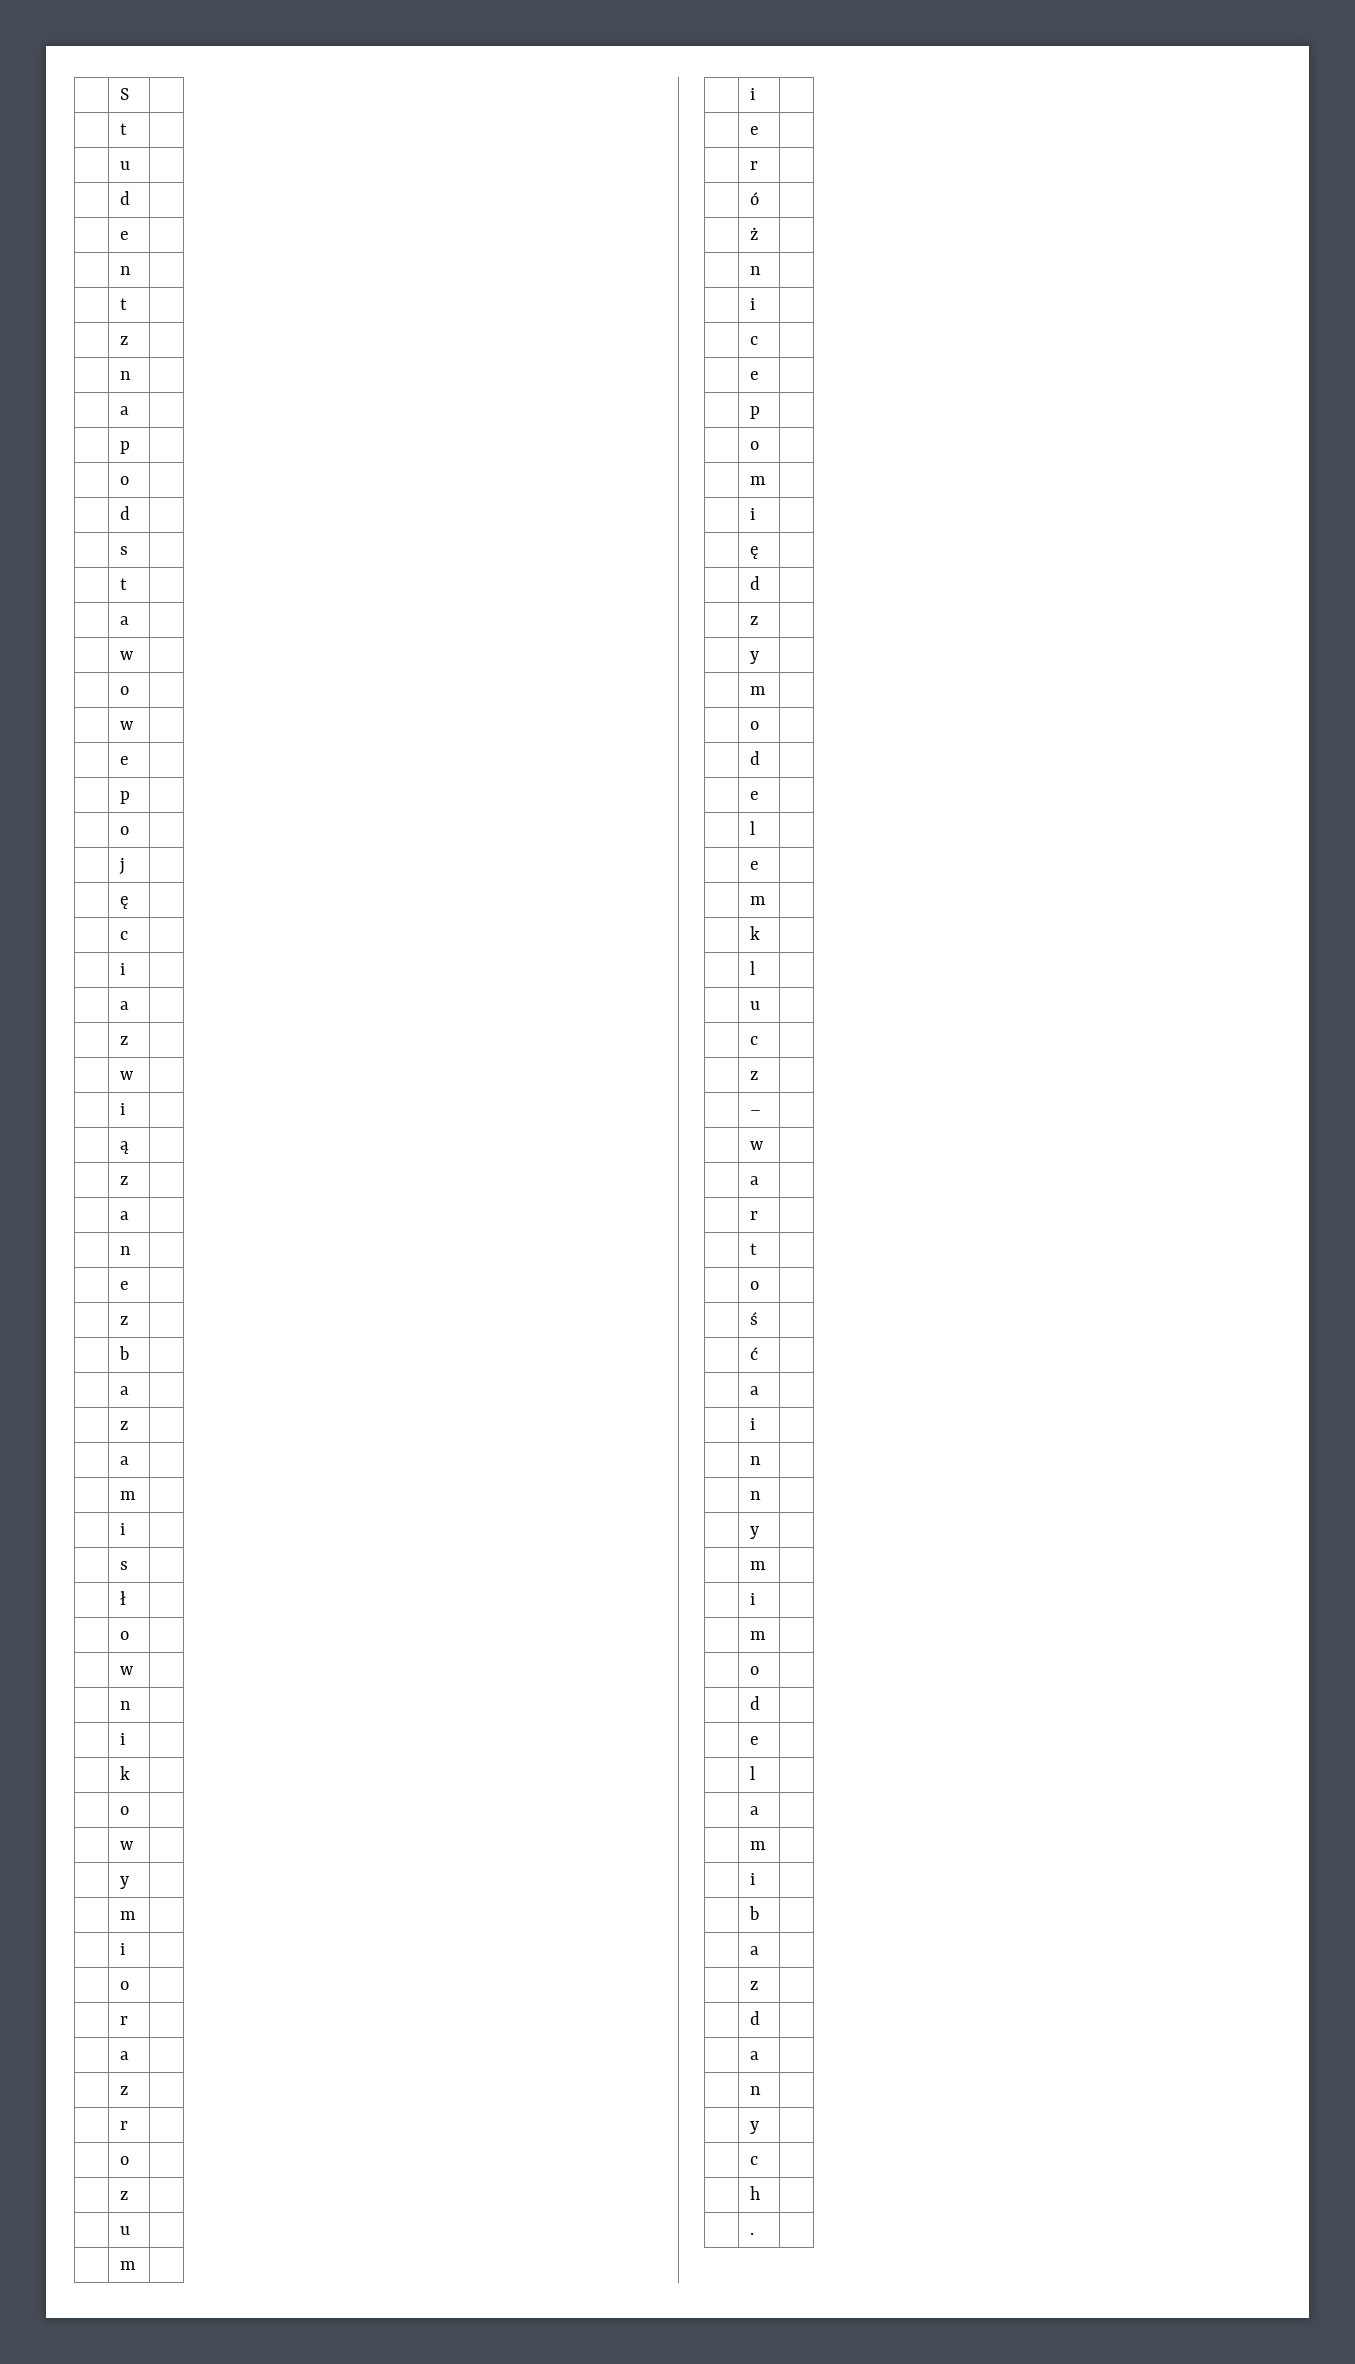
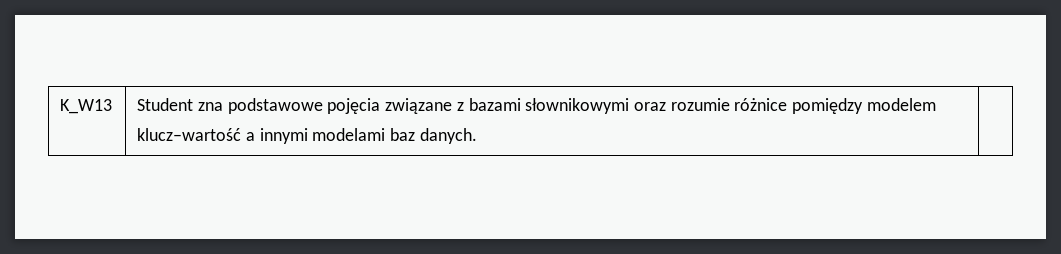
- | S |
- | t |
- | u |
- | d |
- | e |
- | n |
- | t |
- | z |
- | n |
- | a |
- | p |
- | o |
- | d |
- | s |
- | t |
- | a |
- | w |
- | o |
- | w |
- | e |
- | p |
- | o |
- | j |
- | ę |
- | c |
- | i |
- | a |
- | z |
- | w |
- | i |
- | ą |
- | z |
- | a |
- | n |
- | e |
- | z |
- | b |
- | a |
- | z |
- | a |
- | m |
- | i |
- | s |
- | ł |
- | o |
- | w |
- | n |
- | i |
- | k |
- | o |
- | w |
- | y |
- | m |
- | i |
- | o |
- | r |
- | a |
- | z |
- | r |
- | o |
- | z |
- | u |
- | m |
- | i |
- | e |
- | r |
- | ó |
- | ż |
- | n |
- | i |
- | c |
- | e |
- | p |
- | o |
- | m |
- | i |
- | ę |
- | d |
- | z |
- | y |
- | m |
- | o |
- | d |
- | e |
- | l |
- | e |
- | m |
- | k |
- | l |
- | u |
- | c |
- | z |
- | – |
- | w |
- | a |
- | r |
- | t |
- | o |
- | ś |
- | ć |
- | a |
- | i |
- | n |
- | n |
- | y |
- | m |
- | i |
- | m |
- | o |
- | d |
- | e |
- | l |
- | a |
- | m |
- | i |
- | b |
- | a |
- | z |
- | d |
- | a |
- | n |
- | y |
- | c |
- | h |
- | . |
+ K_W13 | Student zna podstawowe pojęcia związane z bazami słownikowymi oraz rozumie różnice pomiędzy modelem klucz–wartość a innymi modelami baz danych. |

